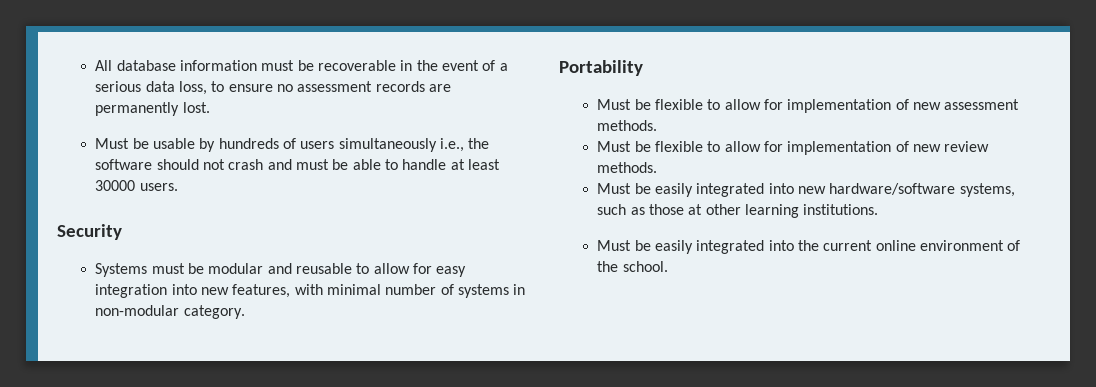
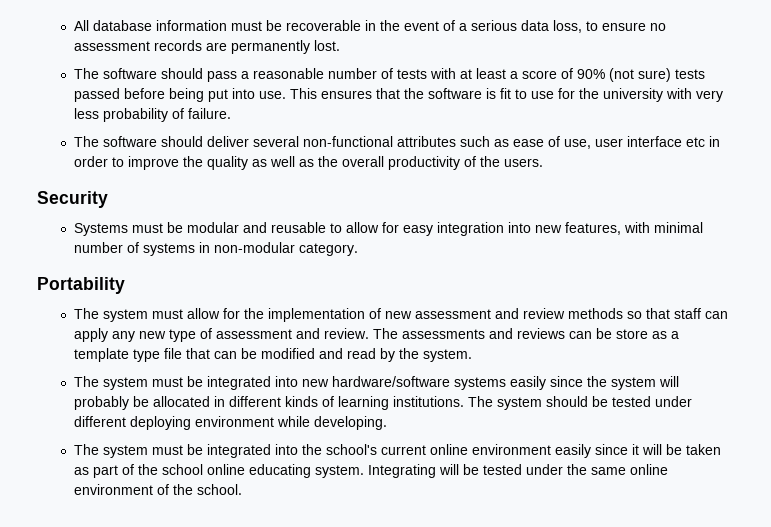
- Must be usable by hundreds of users simultaneously i.e., the software should not crash and must be able to handle at least 30000 users.
+ The software should pass a reasonable number of tests with at least a score of 90% (not sure) tests passed before being put into use. This ensures that the software is fit to use for the university with very less probability of failure.
+ The software should deliver several non-functional attributes such as ease of use, user interface etc in order to improve the quality as well as the overall productivity of the users.
- Must be flexible to allow for implementation of new assessment methods.
- Must be flexible to allow for implementation of new review methods.
- Must be easily integrated into new hardware/software systems, such as those at other learning institutions.
- Must be easily integrated into the current online environment of the school.
+ The system must allow for the implementation of new assessment and review methods so that staff can apply any new type of assessment and review. The assessments and reviews can be store as a template type file that can be modified and read by the system.
+ The system must be integrated into new hardware/software systems easily since the system will probably be allocated in different kinds of learning institutions. The system should be tested under different deploying environment while developing.
+ The system must be integrated into the school's current online environment easily since it will be taken as part of the school online educating system. Integrating will be tested under the same online environment of the school.

